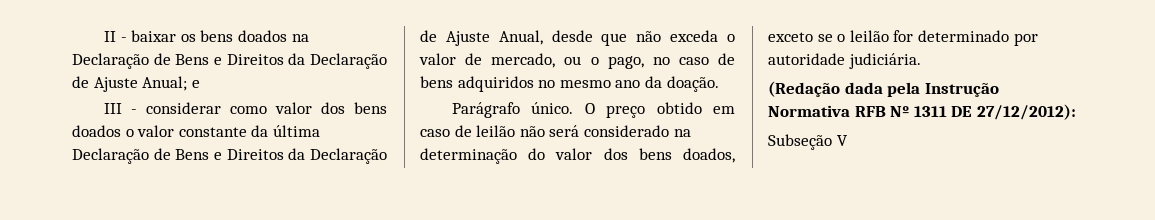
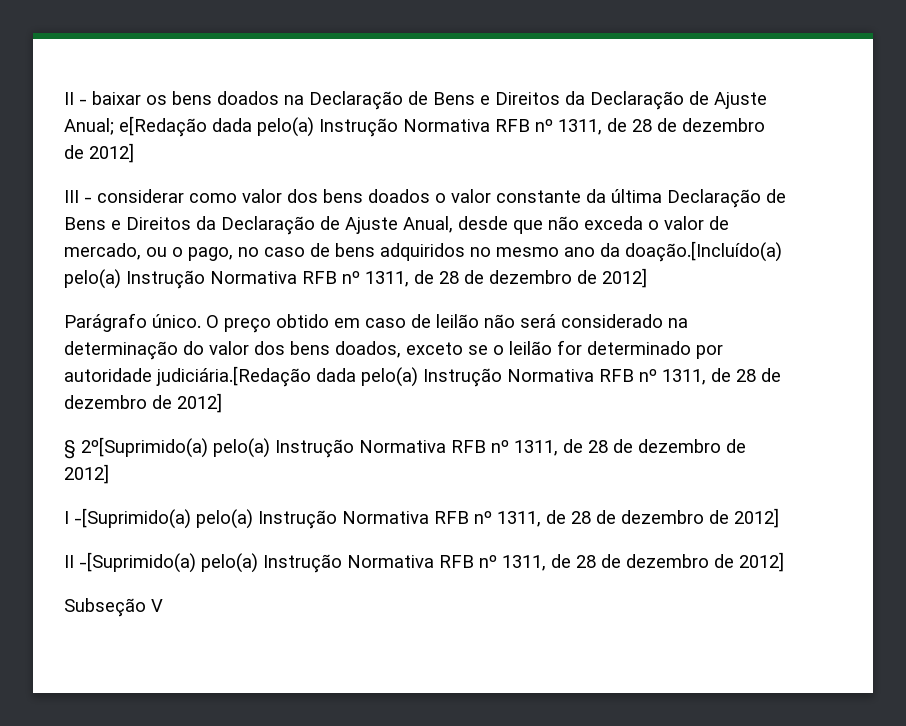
- II - baixar os bens doados na Declaração de Bens e Direitos da Declaração de Ajuste Anual; e
+ II - baixar os bens doados na Declaração de Bens e Direitos da Declaração de Ajuste Anual; e[Redação dada pelo(a) Instrução Normativa RFB nº 1311, de 28 de dezembro de 2012]
- III - considerar como valor dos bens doados o valor constante da última Declaração de Bens e Direitos da Declaração de Ajuste Anual, desde que não exceda o valor de mercado, ou o pago, no caso de bens adquiridos no mesmo ano da doação.
+ III - considerar como valor dos bens doados o valor constante da última Declaração de Bens e Direitos da Declaração de Ajuste Anual, desde que não exceda o valor de mercado, ou o pago, no caso de bens adquiridos no mesmo ano da doação.[Incluído(a) pelo(a) Instrução Normativa RFB nº 1311, de 28 de dezembro de 2012]
- O preço obtido em caso de leilão não será considerado na determinação do valor dos bens doados, exceto se o leilão for determinado por autoridade judiciária.
- (Redação dada pela Instrução Normativa RFB Nº 1311 DE 27/12/2012):
+ O preço obtido em caso de leilão não será considerado na determinação do valor dos bens doados, exceto se o leilão for determinado por autoridade judiciária.[Redação dada pelo(a) Instrução Normativa RFB nº 1311, de 28 de dezembro de 2012]
+ § 2º[Suprimido(a) pelo(a) Instrução Normativa RFB nº 1311, de 28 de dezembro de 2012]
+ I -[Suprimido(a) pelo(a) Instrução Normativa RFB nº 1311, de 28 de dezembro de 2012]
+ II -[Suprimido(a) pelo(a) Instrução Normativa RFB nº 1311, de 28 de dezembro de 2012]

